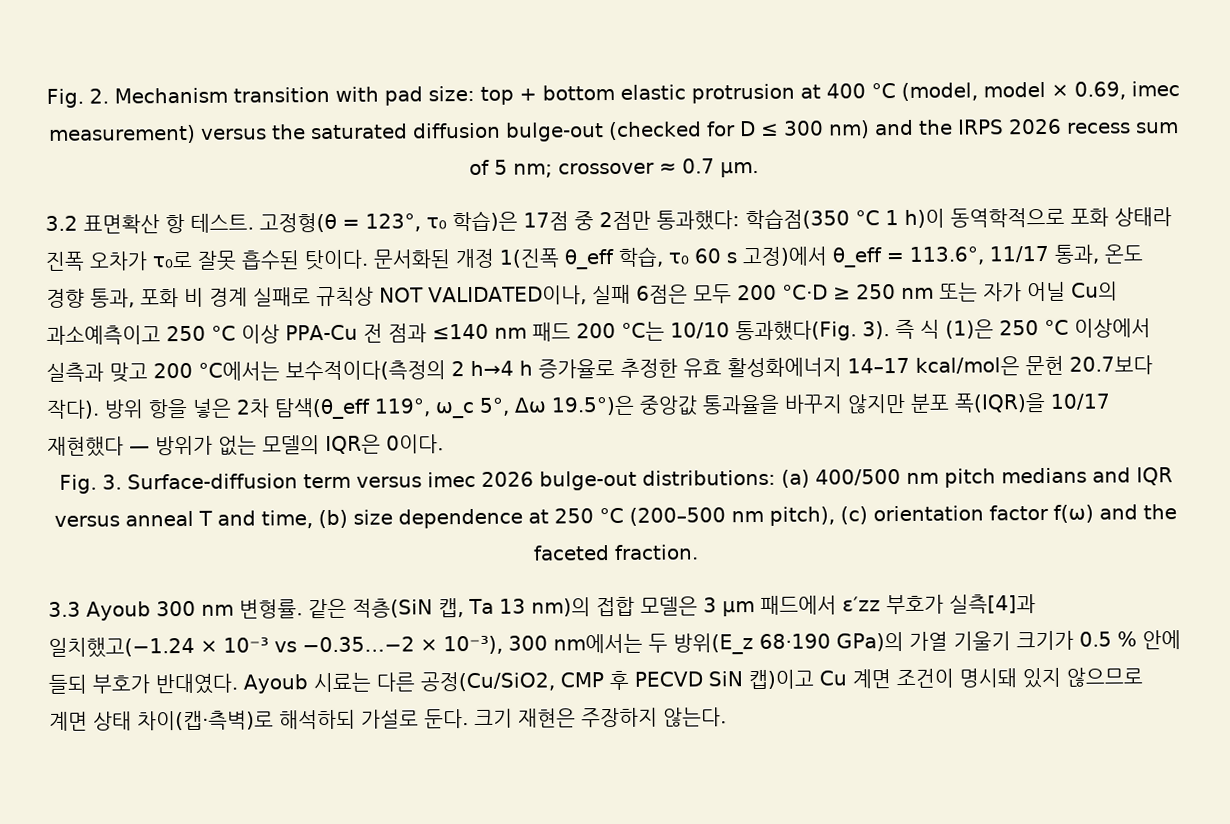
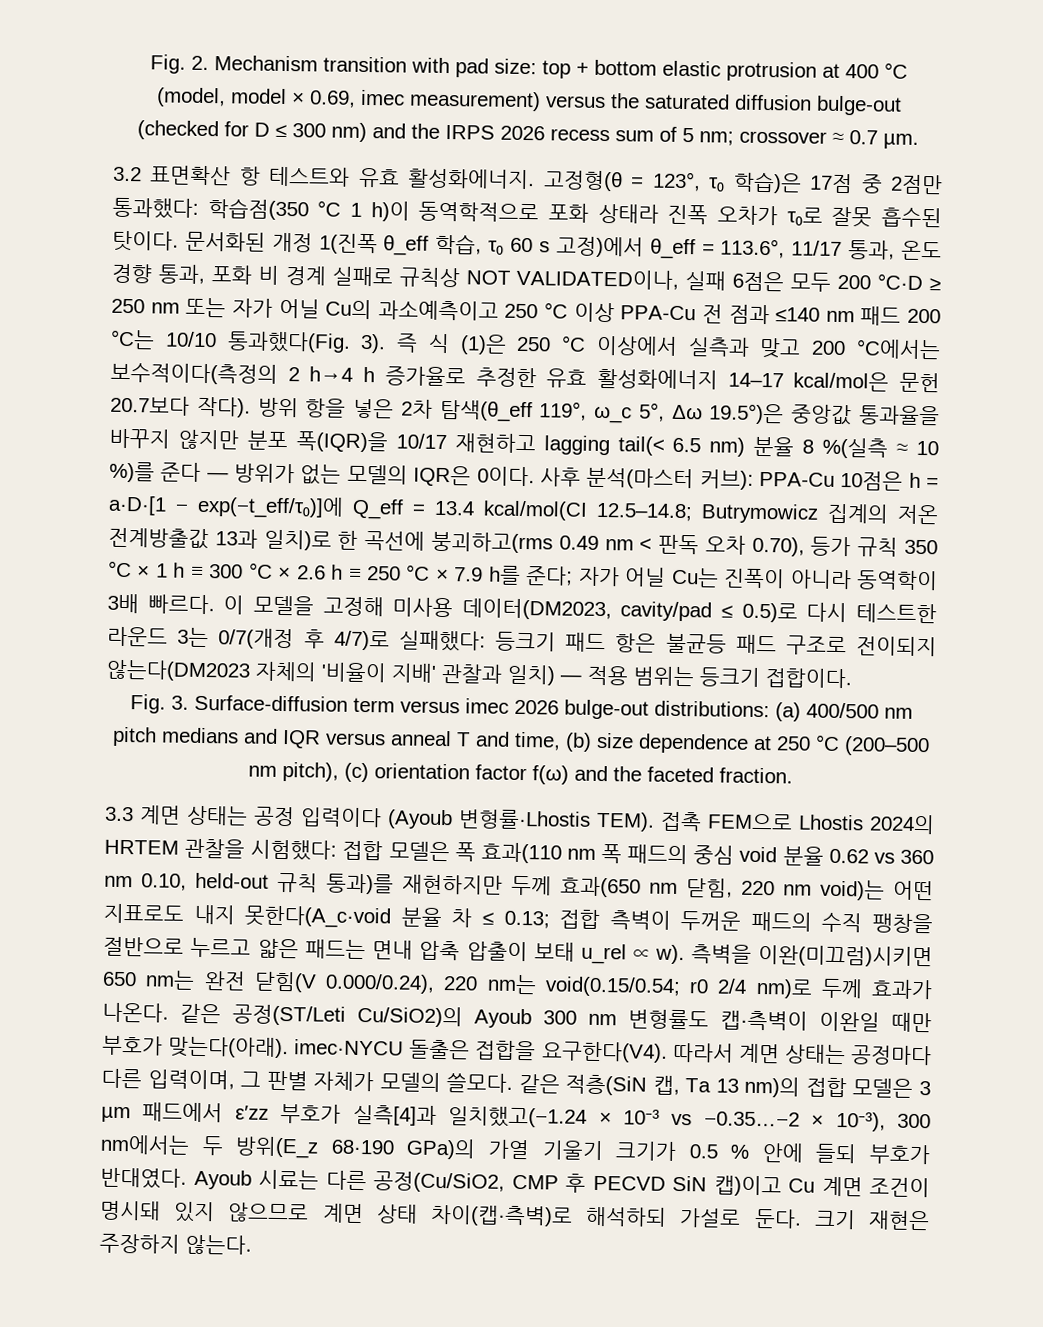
- 3.2 표면확산 항 테스트.
+ 3.2 표면확산 항 테스트와 유효 활성화에너지.
- 방위 항을 넣은 2차 탐색(θ_eff 119°, ω_c 5°, Δω 19.5°)은 중앙값 통과율을 바꾸지 않지만 분포 폭(IQR)을 10/17 재현했다 — 방위가 없는 모델의 IQR은 0이다.
+ 방위 항을 넣은 2차 탐색(θ_eff 119°, ω_c 5°, Δω 19.5°)은 중앙값 통과율을 바꾸지 않지만 분포 폭(IQR)을 10/17 재현하고 lagging tail(< 6.5 nm) 분율 8 %(실측 ≈ 10 %)를 준다 — 방위가 없는 모델의 IQR은 0이다. 사후 분석(마스터 커브): PPA-Cu 10점은 h = a·D·[1 − exp(−t_eff/τ₀)]에 Q_eff = 13.4 kcal/mol(CI 12.5–14.8; Butrymowicz 집계의 저온 전계방출값 13과 일치)로 한 곡선에 붕괴하고(rms 0.49 nm < 판독 오차 0.70), 등가 규칙 350 °C × 1 h ≡ 300 °C × 2.6 h ≡ 250 °C × 7.9 h를 준다; 자가 어닐 Cu는 진폭이 아니라 동역학이 3배 빠르다. 이 모델을 고정해 미사용 데이터(DM2023, cavity/pad ≤ 0.5)로 다시 테스트한 라운드 3는 0/7(개정 후 4/7)로 실패했다: 등크기 패드 항은 불균등 패드 구조로 전이되지 않는다(DM2023 자체의 '비율이 지배' 관찰과 일치) — 적용 범위는 등크기 접합이다.
- 3.3 Ayoub 300 nm 변형률.
+ 3.3 계면 상태는 공정 입력이다 (Ayoub 변형률·Lhostis TEM). 접촉 FEM으로 Lhostis 2024의 HRTEM 관찰을 시험했다: 접합 모델은 폭 효과(110 nm 폭 패드의 중심 void 분율 0.62 vs 360 nm 0.10, held-out 규칙 통과)를 재현하지만 두께 효과(650 nm 닫힘, 220 nm void)는 어떤 지표로도 내지 못한다(A_c·void 분율 차 ≤ 0.13; 접합 측벽이 두꺼운 패드의 수직 팽창을 절반으로 누르고 얇은 패드는 면내 압축 압출이 보태 u_rel ∝ w). 측벽을 이완(미끄럼)시키면 650 nm는 완전 닫힘(V 0.000/0.24), 220 nm는 void(0.15/0.54; r0 2/4 nm)로 두께 효과가 나온다. 같은 공정(ST/Leti Cu/SiO2)의 Ayoub 300 nm 변형률도 캡·측벽이 이완일 때만 부호가 맞는다(아래). imec·NYCU 돌출은 접합을 요구한다(V4). 따라서 계면 상태는 공정마다 다른 입력이며, 그 판별 자체가 모델의 쓸모다.

